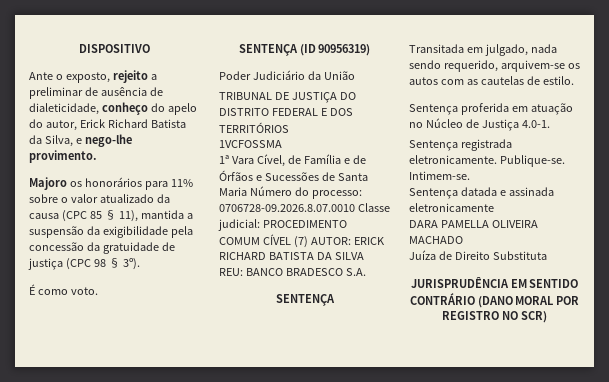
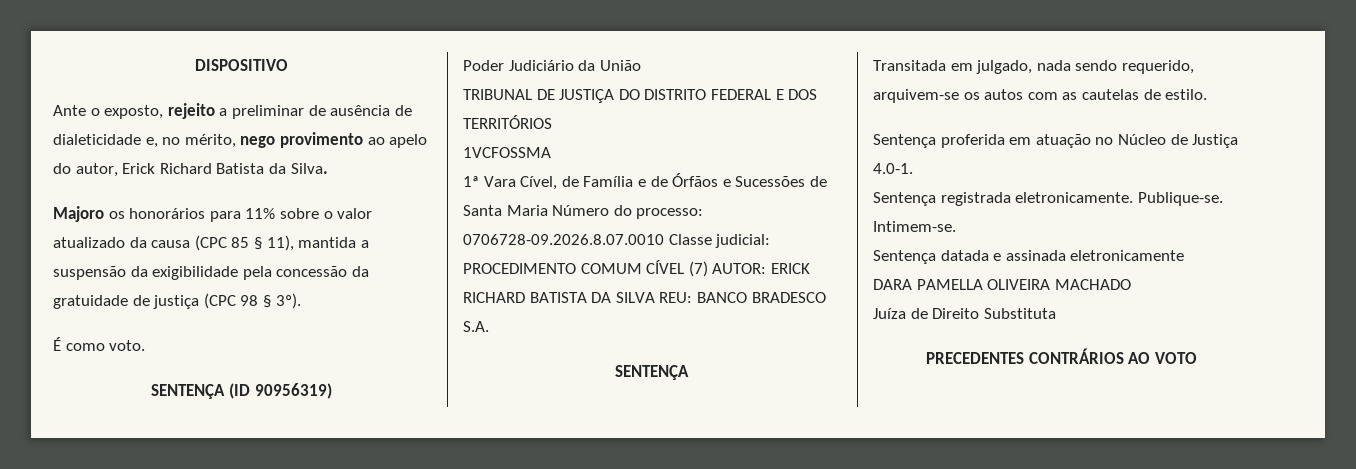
- Ante o exposto, rejeito a preliminar de ausência de dialeticidade, conheço do apelo do autor, Erick Richard Batista da Silva, e nego-lhe provimento.
+ Ante o exposto, rejeito a preliminar de ausência de dialeticidade e, no mérito, nego provimento ao apelo do autor, Erick Richard Batista da Silva.
- JURISPRUDÊNCIA EM SENTIDO CONTRÁRIO (DANO MORAL POR REGISTRO NO SCR)
+ PRECEDENTES CONTRÁRIOS AO VOTO

